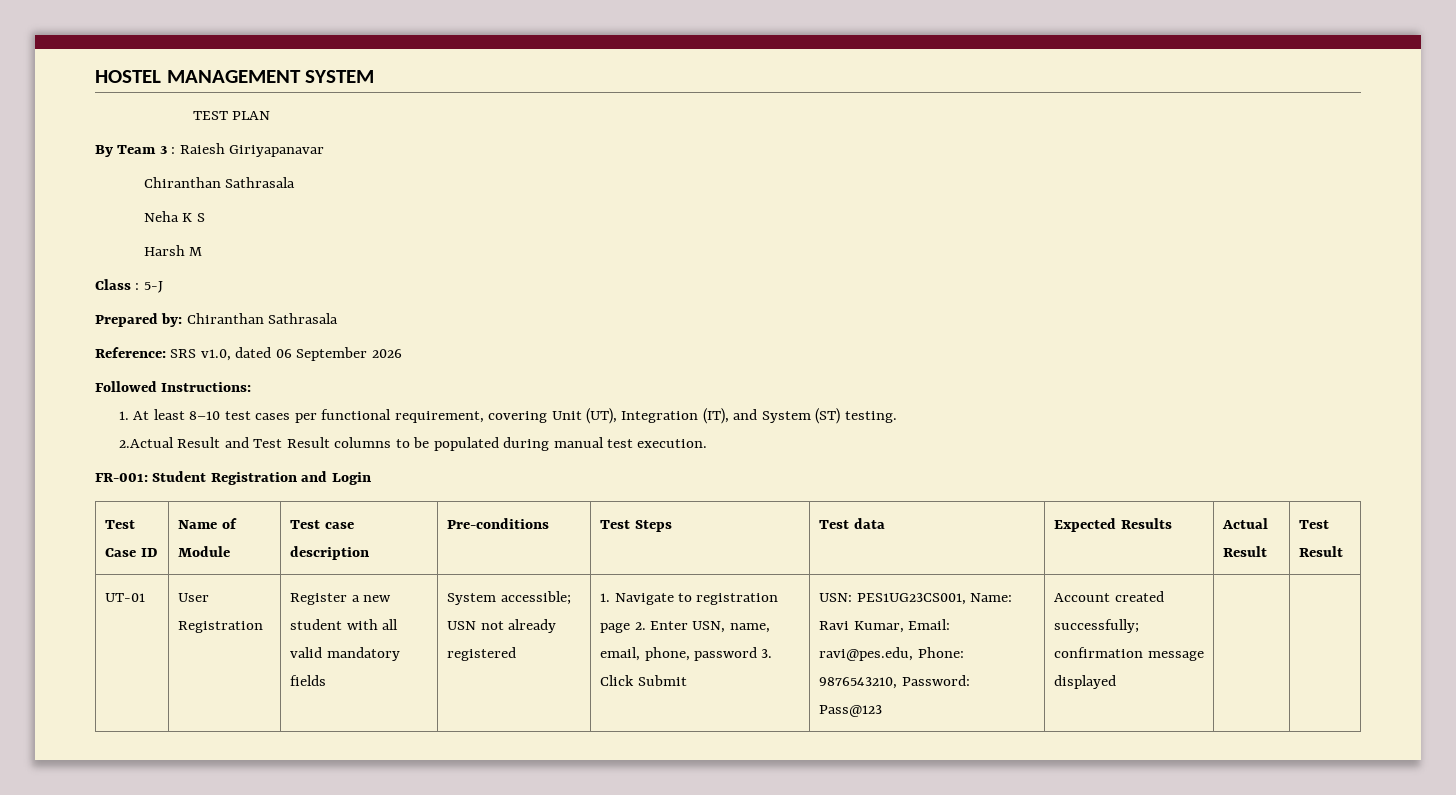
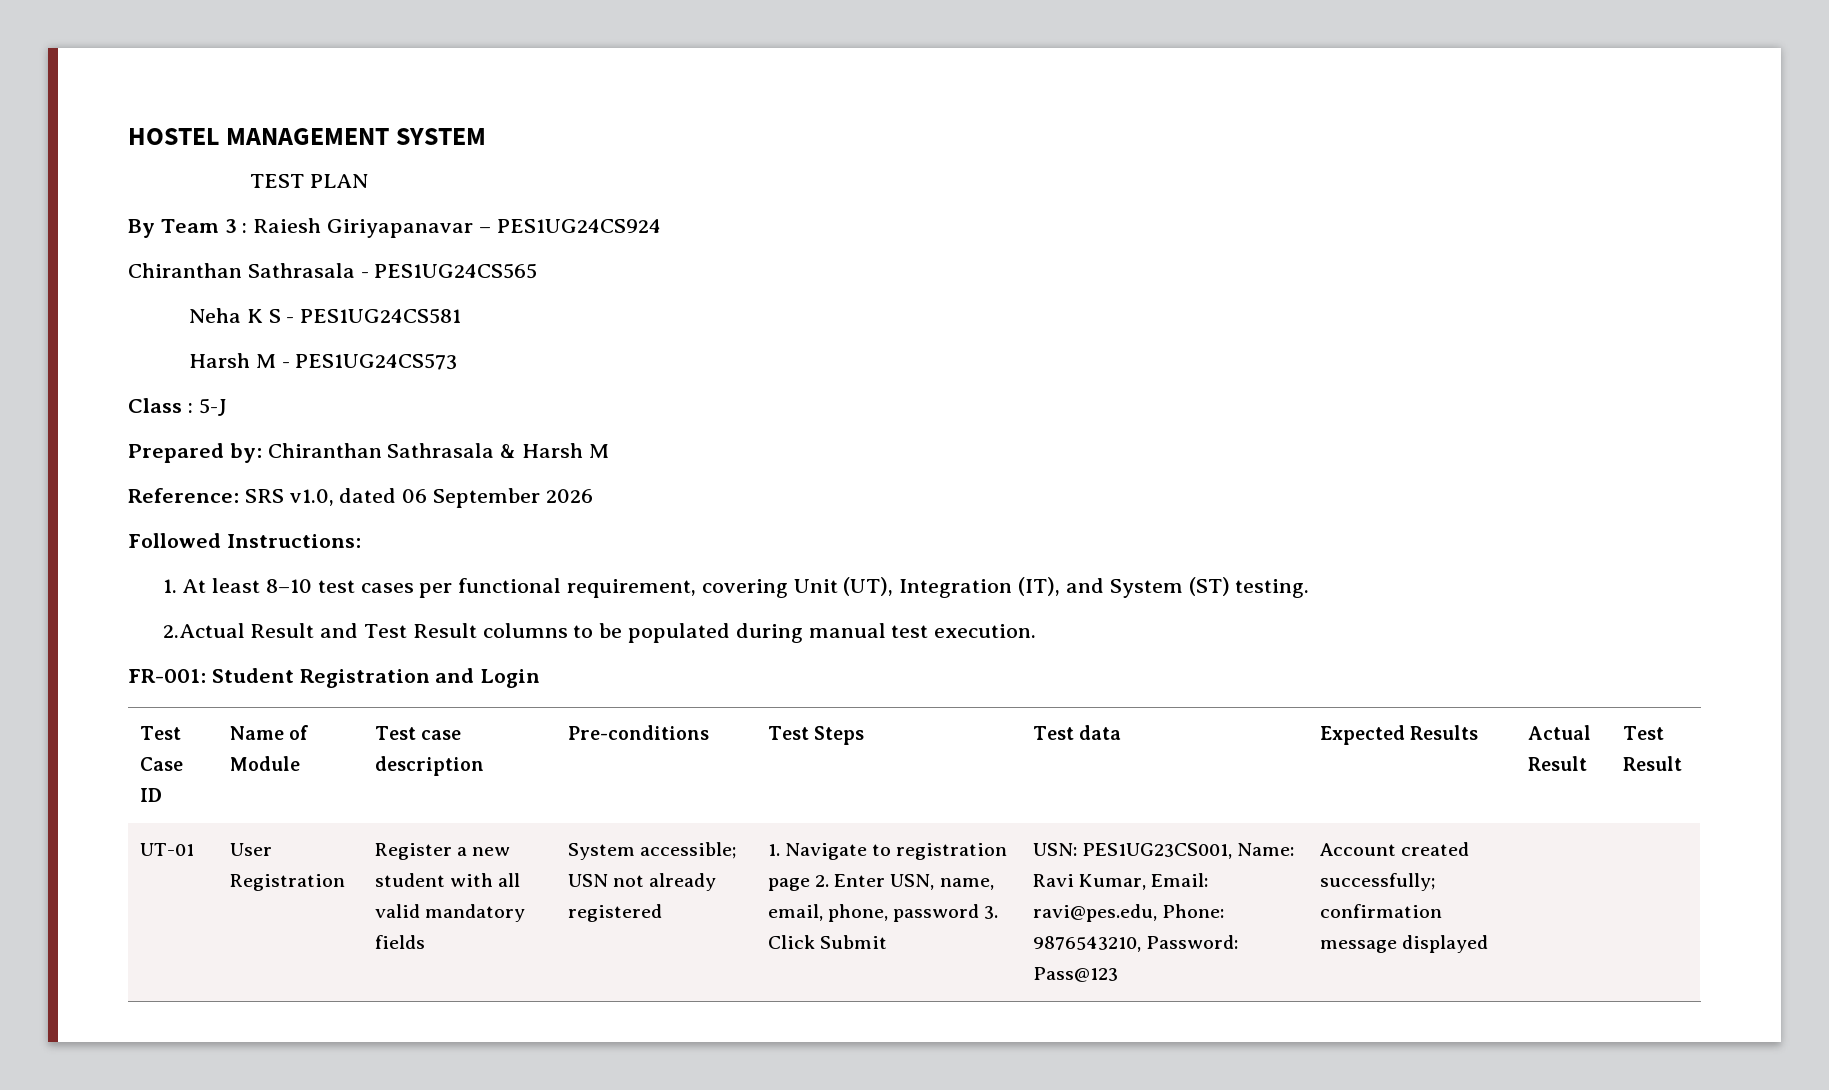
- By Team 3 : Raiesh Giriyapanavar
- Chiranthan Sathrasala
+ By Team 3 : Raiesh Giriyapanavar – PES1UG24CS924
+ Chiranthan Sathrasala - PES1UG24CS565
- Neha K S
- Harsh M
+ Neha K S - PES1UG24CS581
+ Harsh M - PES1UG24CS573
- Prepared by: Chiranthan Sathrasala
+ Prepared by: Chiranthan Sathrasala & Harsh M

